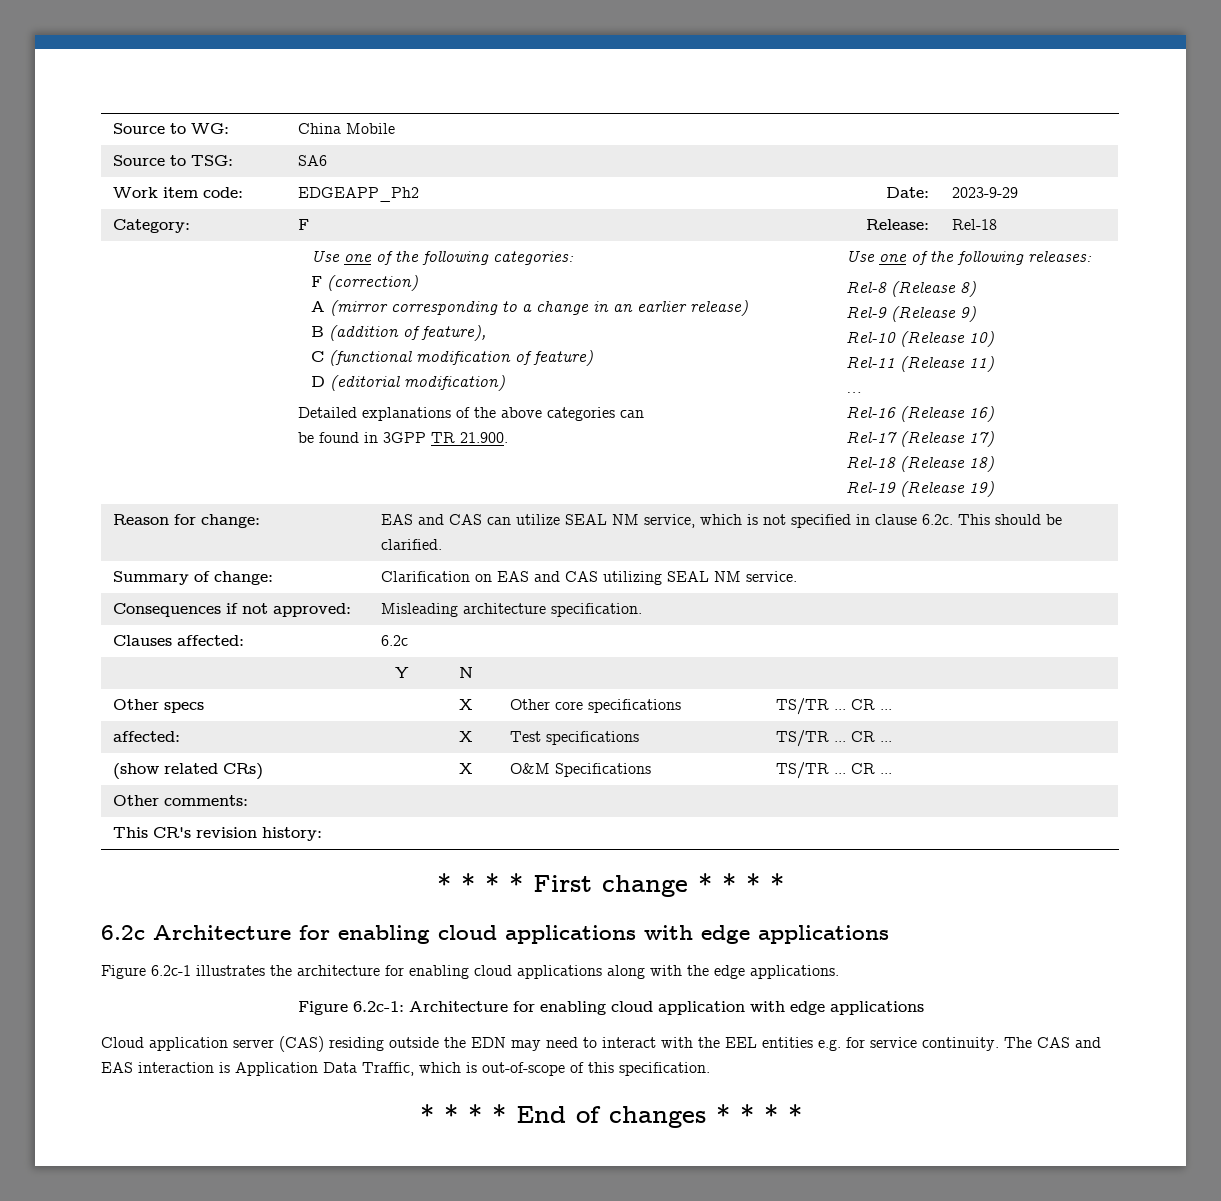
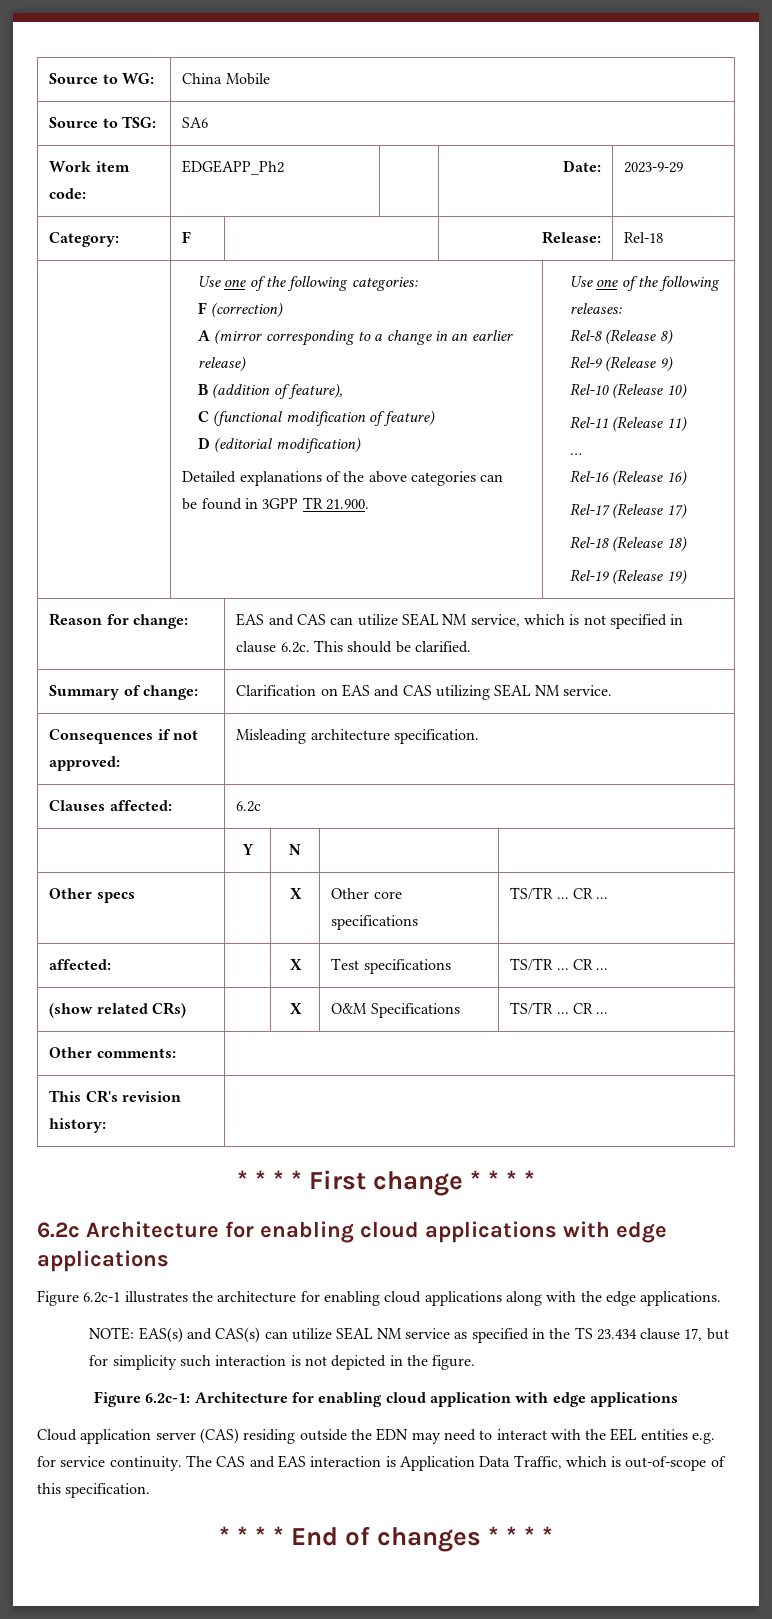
+ NOTE: EAS(s) and CAS(s) can utilize SEAL NM service as specified in the TS 23.434 clause 17, but for simplicity such interaction is not depicted in the figure.

